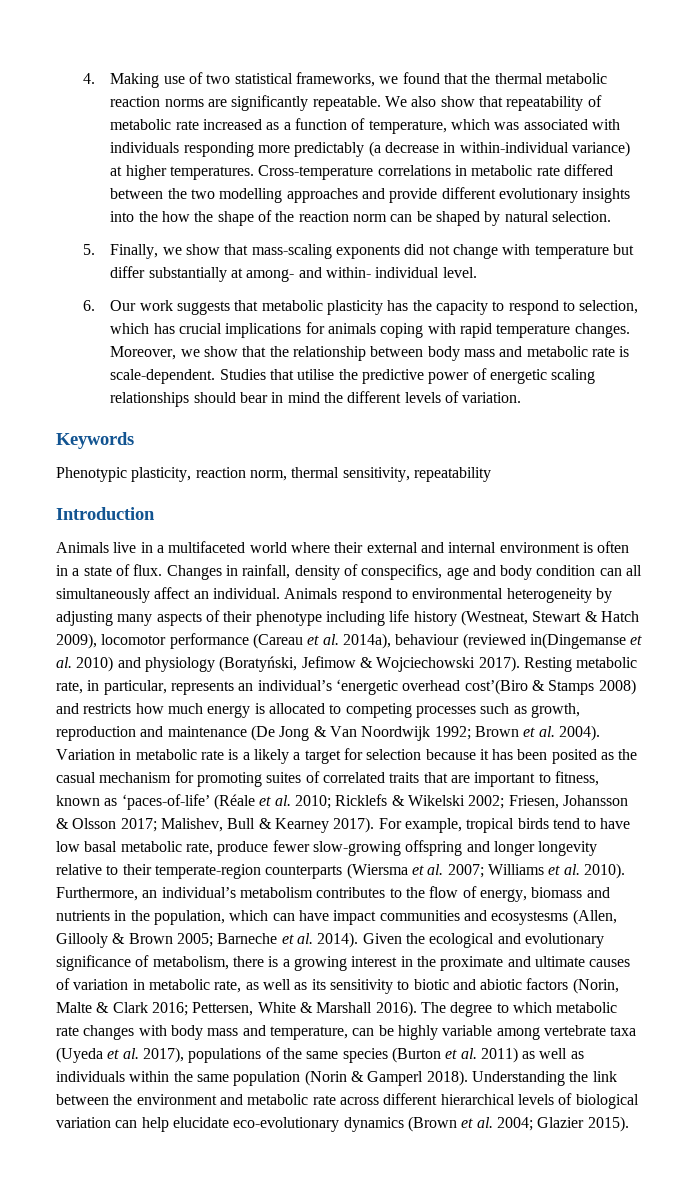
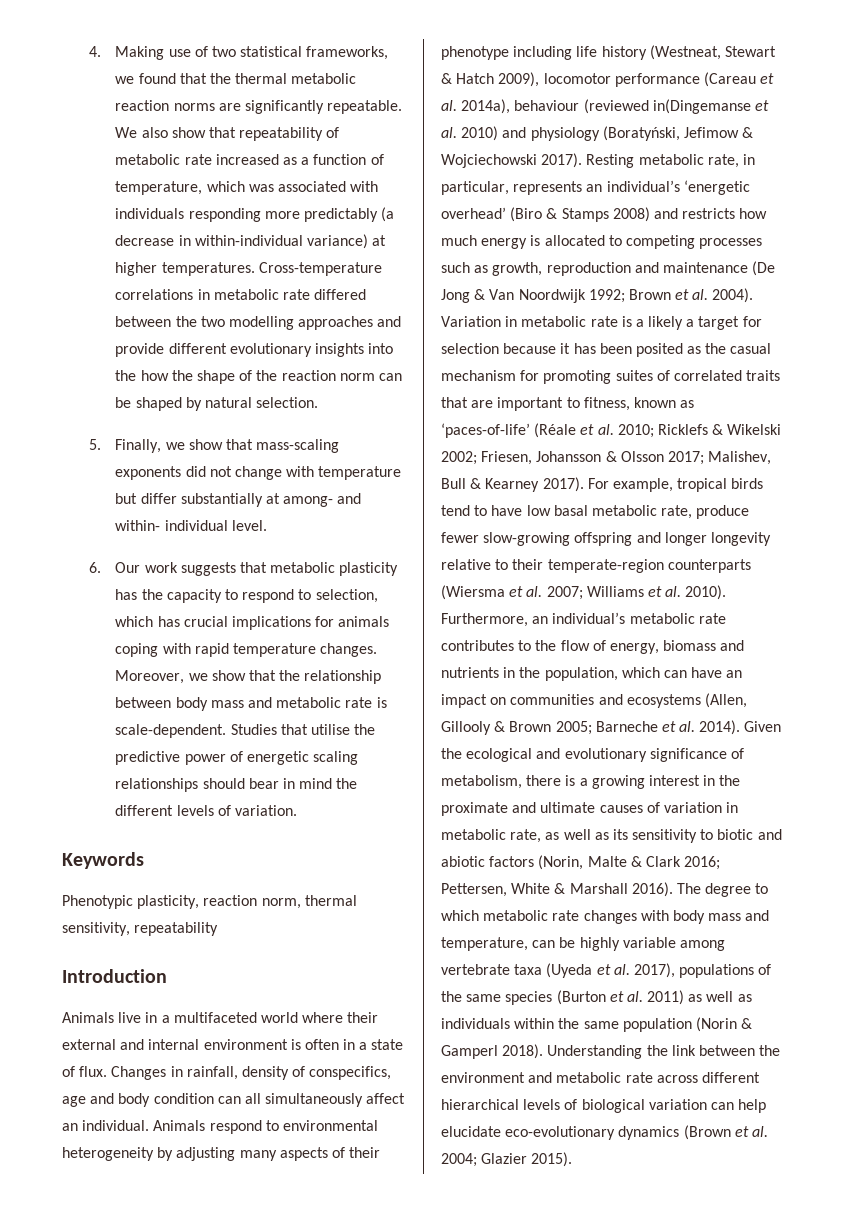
- Resting metabolic rate, in particular, represents an individual’s ‘energetic overhead cost’(Biro & Stamps 2008) and restricts how much energy is allocated to competing processes such as growth, reproduction and maintenance (De Jong & Van Noordwijk 1992; Brown et al. 2004).
+ Resting metabolic rate, in particular, represents an individual’s ‘energetic overhead’ (Biro & Stamps 2008) and restricts how much energy is allocated to competing processes such as growth, reproduction and maintenance (De Jong & Van Noordwijk 1992; Brown et al. 2004).
- Furthermore, an individual’s metabolism contributes to the flow of energy, biomass and nutrients in the population, which can have impact communities and ecosystesms (Allen, Gillooly & Brown 2005; Barneche et al. 2014).
+ Furthermore, an individual’s metabolic rate contributes to the flow of energy, biomass and nutrients in the population, which can have an impact on communities and ecosystems (Allen, Gillooly & Brown 2005; Barneche et al. 2014).

